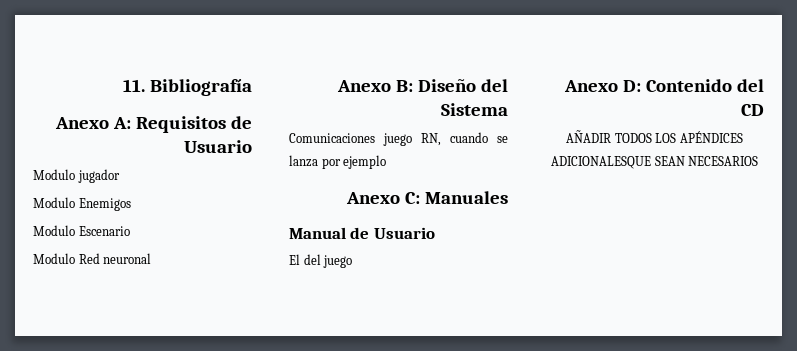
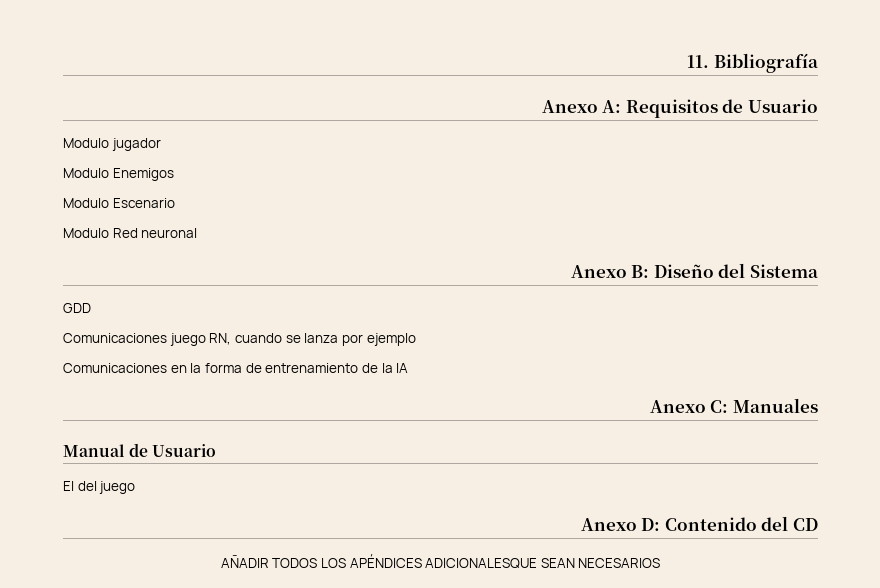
+ GDD
+ Comunicaciones en la forma de entrenamiento de la IA

